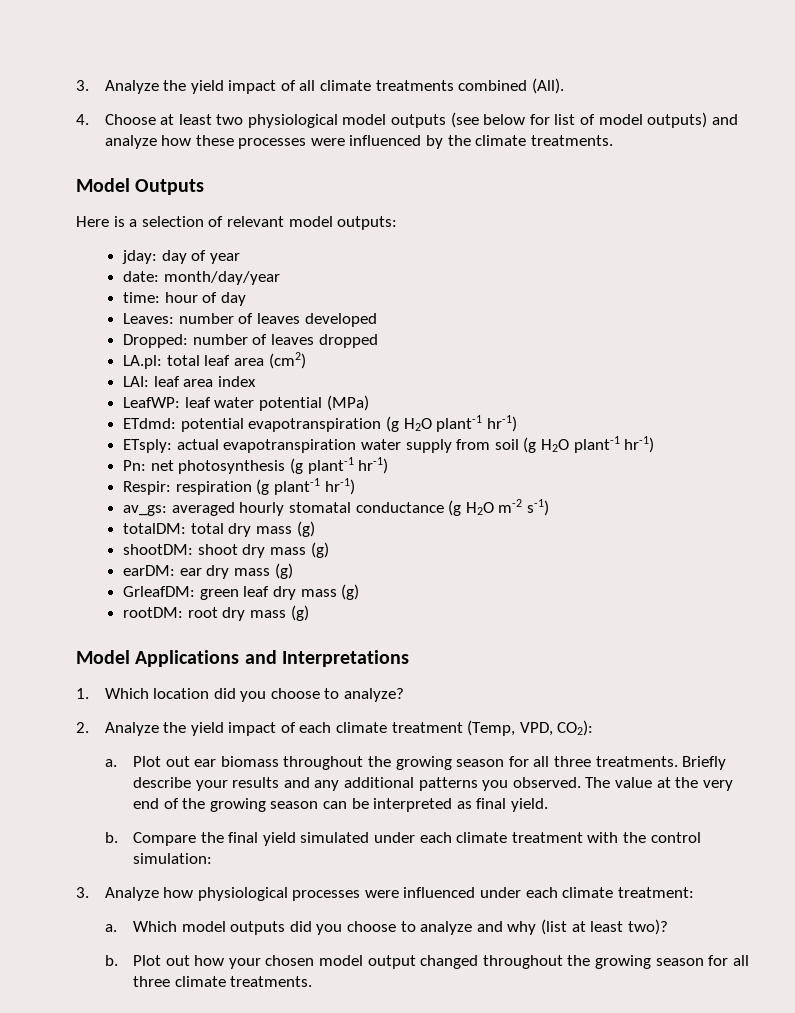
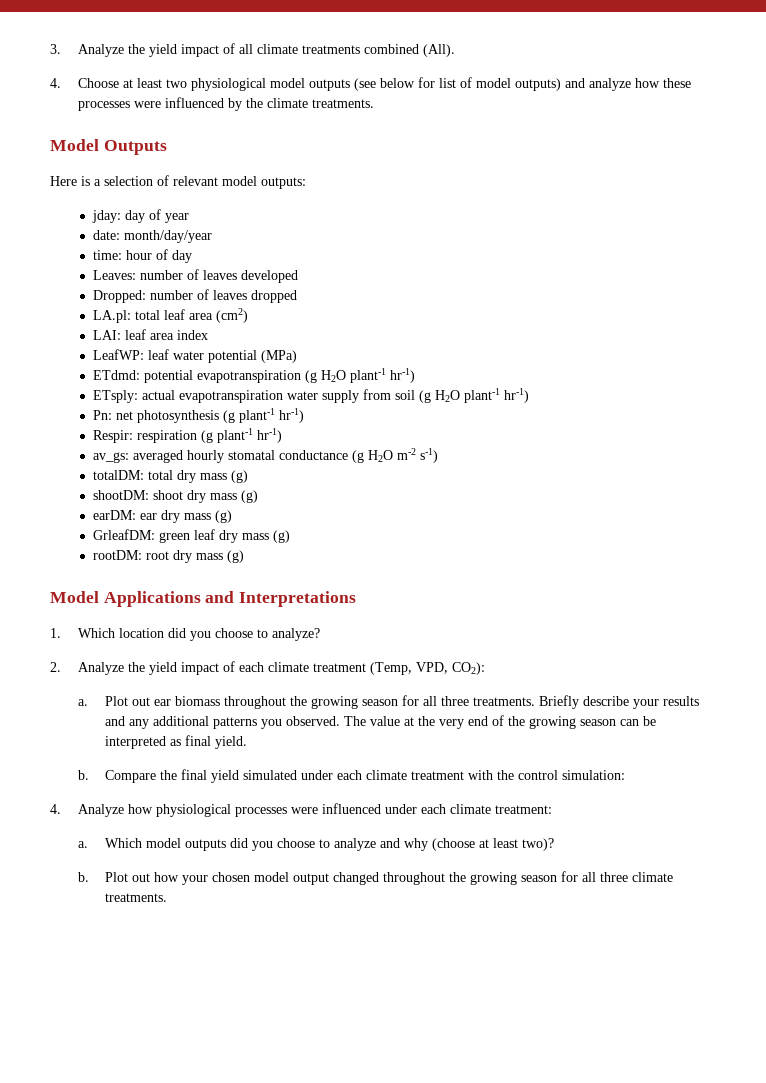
- 3. Analyze how physiological processes were influenced under each climate treatment:
+ 4. Analyze how physiological processes were influenced under each climate treatment:
- Which model outputs did you choose to analyze and why (list at least two)?
+ Which model outputs did you choose to analyze and why (choose at least two)?

